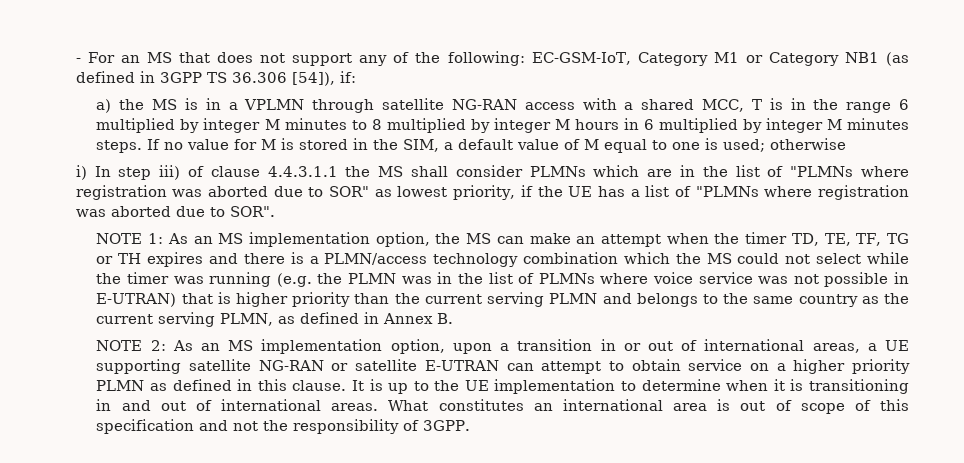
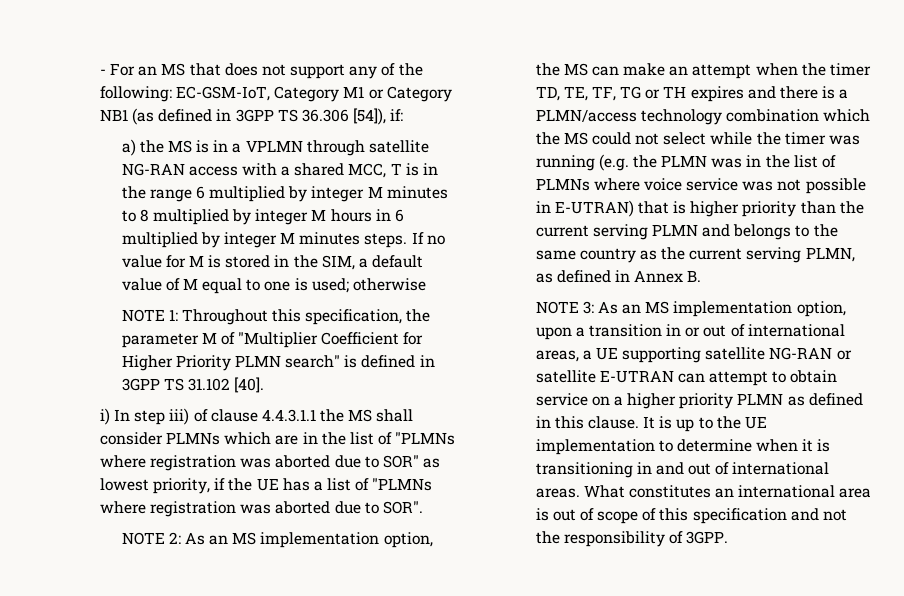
+ NOTE 1: Throughout this specification, the parameter M of "Multiplier Coefficient for Higher Priority PLMN search" is defined in 3GPP TS 31.102 [40].
- NOTE 1:
+ NOTE 2:
- NOTE 2: As an MS implementation option, upon a transition in or out of international areas, a UE supporting satellite NG-RAN or satellite E-UTRAN can attempt to obtain service on a higher priority PLMN as defined in this clause.
+ NOTE 3: As an MS implementation option, upon a transition in or out of international areas, a UE supporting satellite NG-RAN or satellite E-UTRAN can attempt to obtain service on a higher priority PLMN as defined in this clause.

